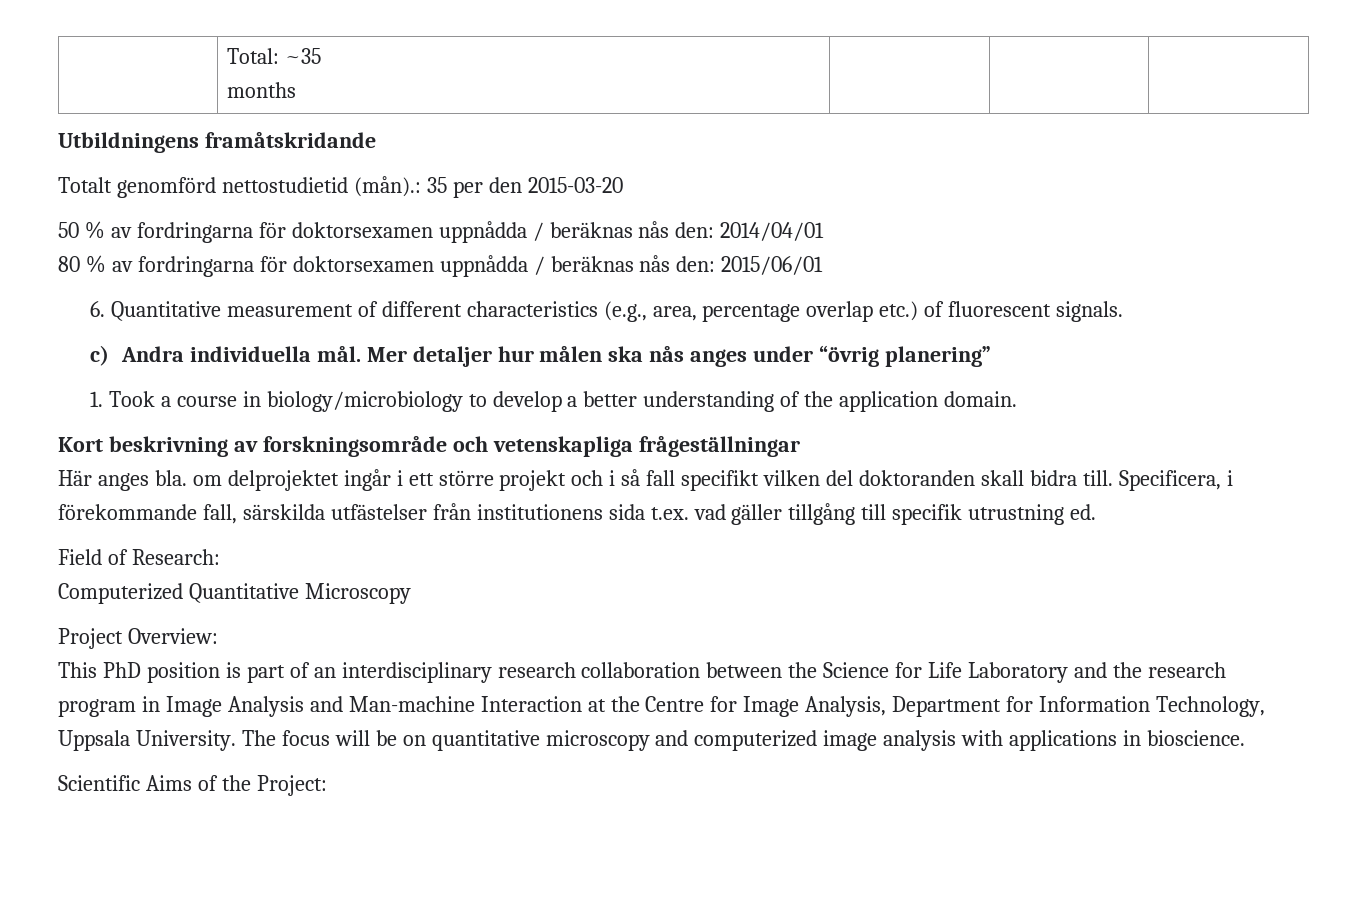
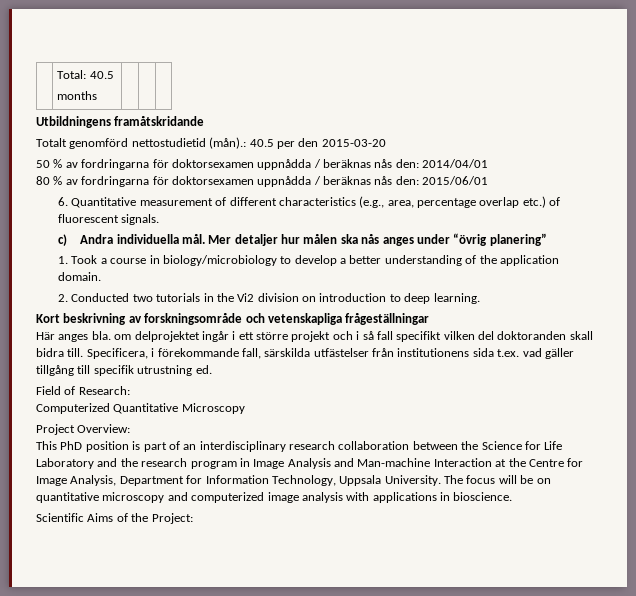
- | Total: ~35
+ | Total: 40.5
- Totalt genomförd nettostudietid (mån).: 35 per den 2015-03-20
+ Totalt genomförd nettostudietid (mån).: 40.5 per den 2015-03-20
+ 2. Conducted two tutorials in the Vi2 division on introduction to deep learning.

